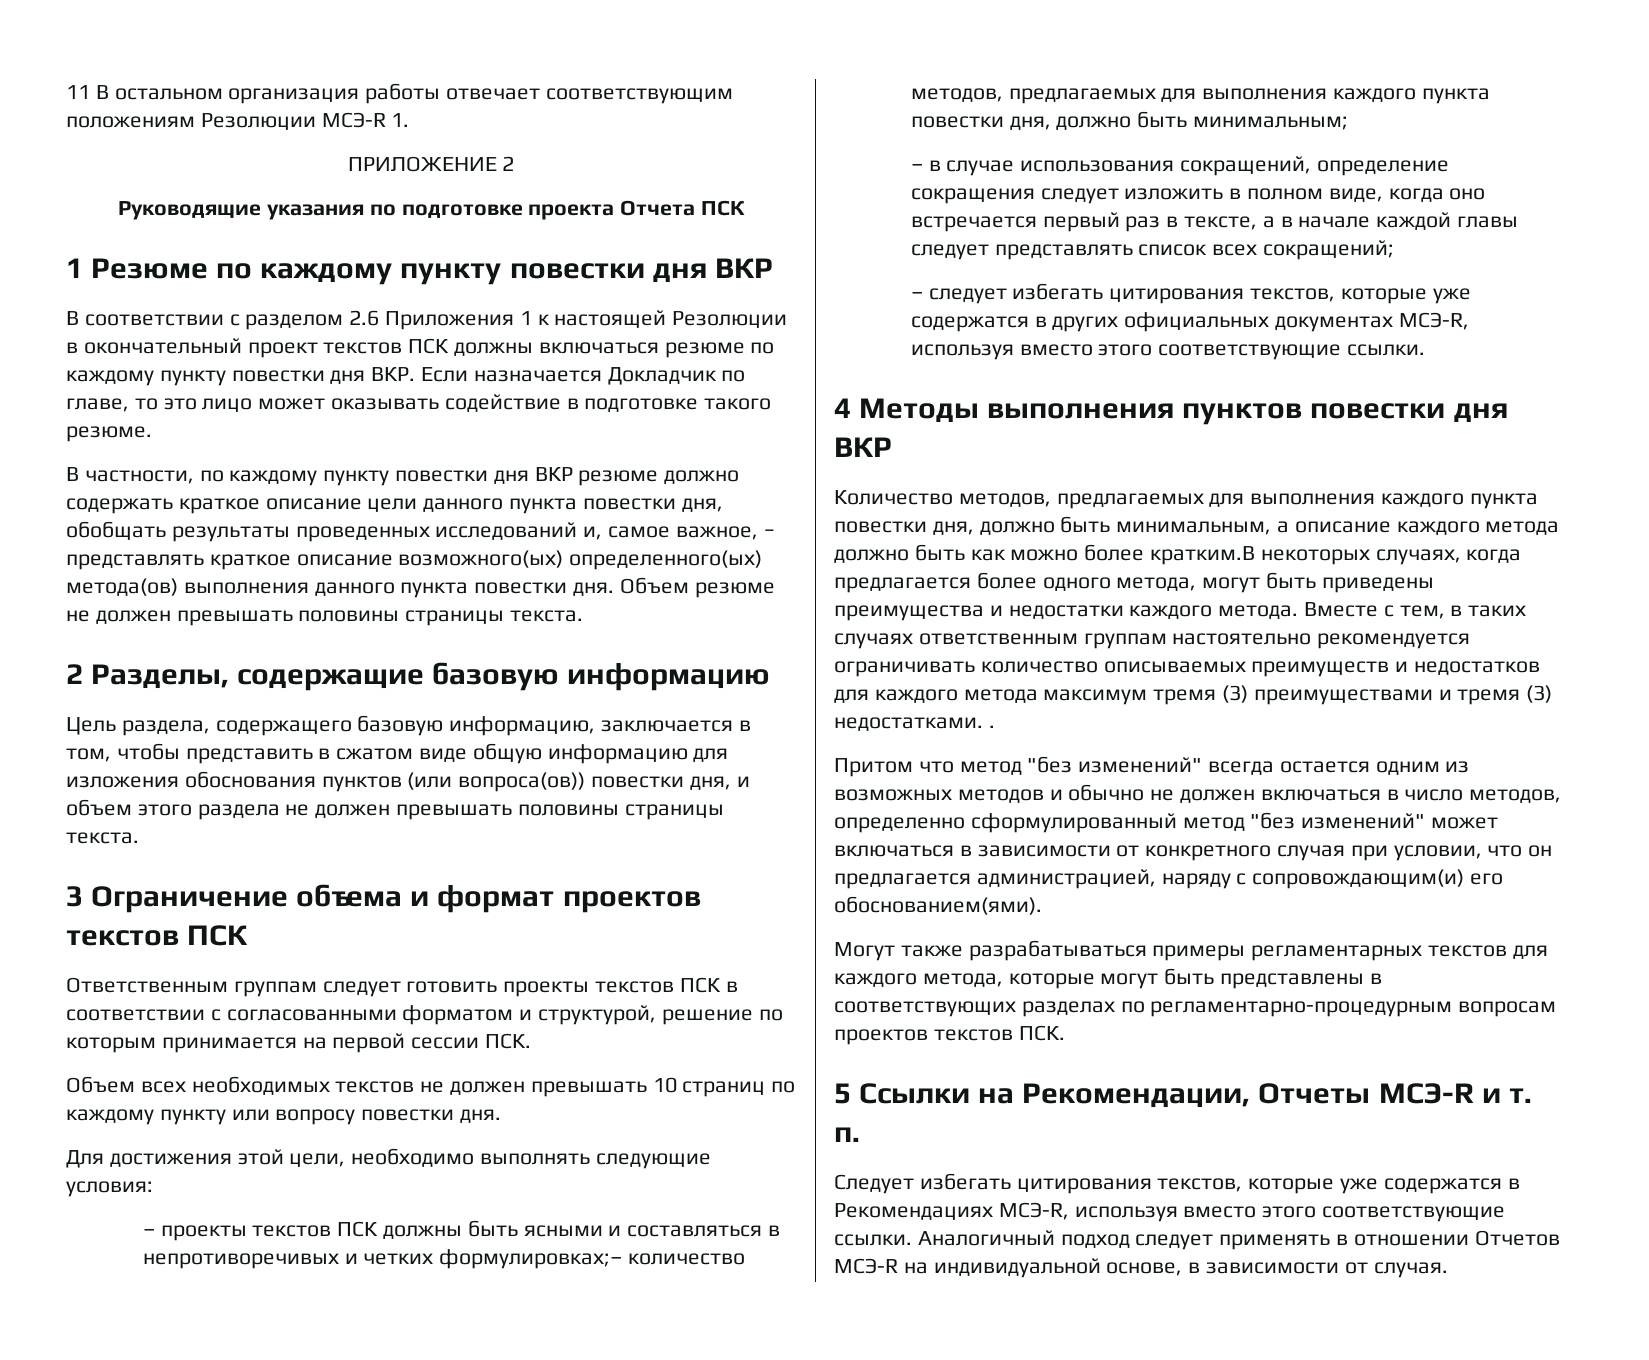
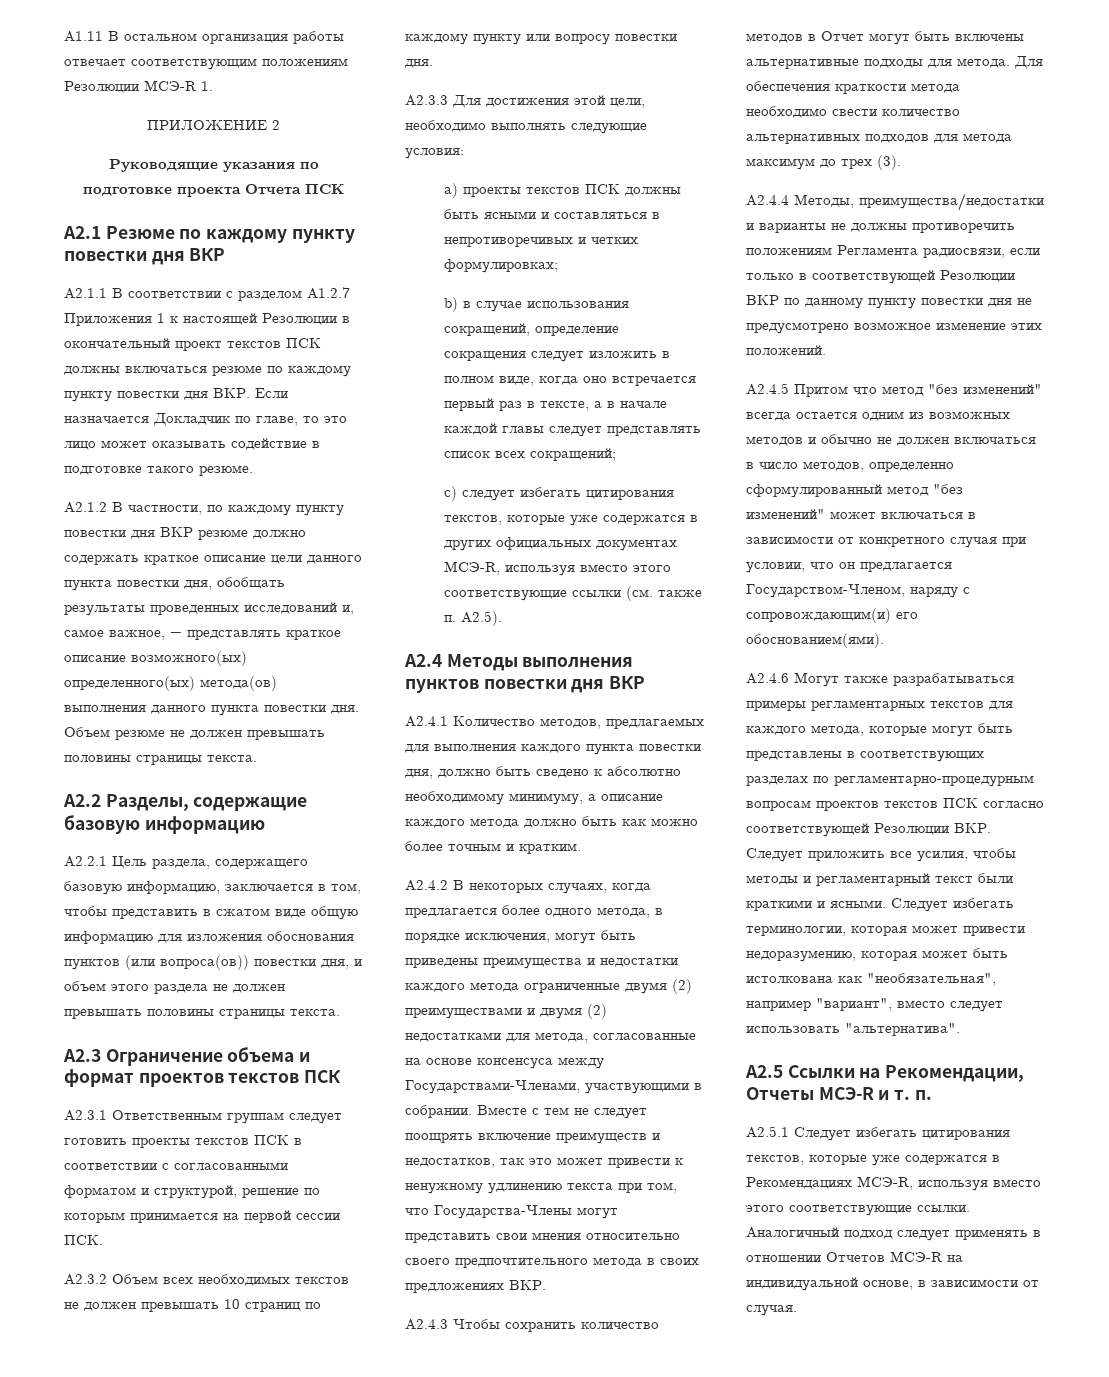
- 11 В остальном организация работы отвечает соответствующим положениям Резолюции МСЭ-R 1.
+ A1.11 В остальном организация работы отвечает соответствующим положениям Резолюции МСЭ-R 1.
- 1 Резюме по каждому пункту повестки дня ВКР
+ A2.1 Резюме по каждому пункту повестки дня ВКР
- В соответствии с разделом 2.6 Приложения 1 к настоящей Резолюции в окончательный проект текстов ПСК должны включаться резюме по каждому пункту повестки дня ВКР. Если назначается Докладчик по главе, то это лицо может оказывать содействие в подготовке такого резюме.
+ А2.1.1 В соответствии с разделом A1.2.7 Приложения 1 к настоящей Резолюции в окончательный проект текстов ПСК должны включаться резюме по каждому пункту повестки дня ВКР. Если назначается Докладчик по главе, то это лицо может оказывать содействие в подготовке такого резюме.
- В частности, по каждому пункту повестки дня ВКР резюме должно содержать краткое описание цели данного пункта повестки дня, обобщать результаты проведенных исследований и, самое важное, − представлять краткое описание возможного(ых) определенного(ых) метода(ов) выполнения данного пункта повестки дня.
+ А2.1.2 В частности, по каждому пункту повестки дня ВКР резюме должно содержать краткое описание цели данного пункта повестки дня, обобщать результаты проведенных исследований и, самое важное, − представлять краткое описание возможного(ых) определенного(ых) метода(ов) выполнения данного пункта повестки дня.
- 2 Разделы, содержащие базовую информацию
+ A2.2 Разделы, содержащие базовую информацию
- Цель раздела, содержащего базовую информацию, заключается в том, чтобы представить в сжатом виде общую информацию для изложения обоснования пунктов (или вопроса(ов)) повестки дня, и объем этого раздела не должен превышать половины страницы текста.
+ А2.2.1 Цель раздела, содержащего базовую информацию, заключается в том, чтобы представить в сжатом виде общую информацию для изложения обоснования пунктов (или вопроса(ов)) повестки дня, и объем этого раздела не должен превышать половины страницы текста.
- 3 Ограничение объема и формат проектов текстов ПСК
+ A2.3 Ограничение объема и формат проектов текстов ПСК
- Ответственным группам следует готовить проекты текстов ПСК в соответствии с согласованными форматом и структурой, решение по которым принимается на первой сессии ПСК.
+ А2.3.1 Ответственным группам следует готовить проекты текстов ПСК в соответствии с согласованными форматом и структурой, решение по которым принимается на первой сессии ПСК.
- Объем всех необходимых текстов не должен превышать 10 страниц по каждому пункту или вопросу повестки дня.
+ А2.3.2 Объем всех необходимых текстов не должен превышать 10 страниц по каждому пункту или вопросу повестки дня.
- Для достижения этой цели, необходимо выполнять следующие условия:
+ А2.3.3 Для достижения этой цели, необходимо выполнять следующие условия:
- – проекты текстов ПСК должны быть ясными и составляться в непротиворечивых и четких формулировках;– количество методов, предлагаемых для выполнения каждого пункта повестки дня, должно быть минимальным;
- – в случае использования сокращений, определение сокращения следует изложить в полном виде, когда оно встречается первый раз в тексте, а в начале каждой главы следует представлять список всех сокращений;
+ a) проекты текстов ПСК должны быть ясными и составляться в непротиворечивых и четких формулировках;
+ b) в случае использования сокращений, определение сокращения следует изложить в полном виде, когда оно встречается первый раз в тексте, а в начале каждой главы следует представлять список всех сокращений;
- – следует избегать цитирования текстов, которые уже содержатся в других официальных документах МСЭ-R, используя вместо этого соответствующие ссылки.
- 4 Методы выполнения пунктов повестки дня ВКР
+ c) следует избегать цитирования текстов, которые уже содержатся в других официальных документах МСЭ-R, используя вместо этого соответствующие ссылки (см. также п. А2.5).
+ A2.4 Методы выполнения пунктов повестки дня ВКР
- Количество методов, предлагаемых для выполнения каждого пункта повестки дня, должно быть минимальным, а описание каждого метода должно быть как можно более кратким.В некоторых случаях, когда предлагается более одного метода, могут быть приведены преимущества и недостатки каждого метода. Вместе с тем, в таких случаях ответственным группам настоятельно рекомендуется ограничивать количество описываемых преимуществ и недостатков для каждого метода максимум тремя (3) преимуществами и тремя (3) недостатками. .
- Притом что метод "без изменений" всегда остается одним из возможных методов и обычно не должен включаться в число методов, определенно сформулированный метод "без изменений" может включаться в зависимости от конкретного случая при условии, что он предлагается администрацией, наряду с сопровождающим(и) его обоснованием(ями).
+ А2.4.1 Количество методов, предлагаемых для выполнения каждого пункта повестки дня, должно быть сведено к абсолютно необходимому минимуму, а описание каждого метода должно быть как можно более точным и кратким.
+ A2.4.2 В некоторых случаях, когда предлагается более одного метода, в порядке исключения, могут быть приведены преимущества и недостатки каждого метода ограниченные двумя (2) преимуществами и двумя (2) недостатками для метода, согласованные на основе консенсуса между Государствами-Членами, участвующими в собрании. Вместе с тем не следует поощрять включение преимуществ и недостатков, так это может привести к ненужному удлинению текста при том, что Государства-Члены могут представить свои мнения относительно своего предпочтительного метода в своих предложениях ВКР.
+ A2.4.3 Чтобы сохранить количество методов в Отчет могут быть включены альтернативные подходы для метода. Для обеспечения краткости метода необходимо свести количество альтернативных подходов для метода максимум до трех (3).
+ A2.4.4 Методы, преимущества/недостатки и варианты не должны противоречить положениям Регламента радиосвязи, если только в соответствующей Резолюции ВКР по данному пункту повестки дня не предусмотрено возможное изменение этих положений.
+ A2.4.5 Притом что метод "без изменений" всегда остается одним из возможных методов и обычно не должен включаться в число методов, определенно сформулированный метод "без изменений" может включаться в зависимости от конкретного случая при условии, что он предлагается Государством-Членом, наряду с сопровождающим(и) его обоснованием(ями).
- Могут также разрабатываться примеры регламентарных текстов для каждого метода, которые могут быть представлены в соответствующих разделах по регламентарно-процедурным вопросам проектов текстов ПСК.
- 5 Ссылки на Рекомендации, Отчеты МСЭ-R и т. п.
+ A2.4.6 Могут также разрабатываться примеры регламентарных текстов для каждого метода, которые могут быть представлены в соответствующих разделах по регламентарно-процедурным вопросам проектов текстов ПСК согласно соответствующей Резолюции ВКР. Следует приложить все усилия, чтобы методы и регламентарный текст были краткими и ясными. Следует избегать терминологии, которая может привести недоразумению, которая может быть истолкована как "необязательная", например "вариант", вместо следует использовать "альтернатива".
+ A2.5 Ссылки на Рекомендации, Отчеты МСЭ-R и т. п.
- Следует избегать цитирования текстов, которые уже содержатся в Рекомендациях МСЭ-R, используя вместо этого соответствующие ссылки.
+ A2.5.1 Следует избегать цитирования текстов, которые уже содержатся в Рекомендациях МСЭ-R, используя вместо этого соответствующие ссылки.

